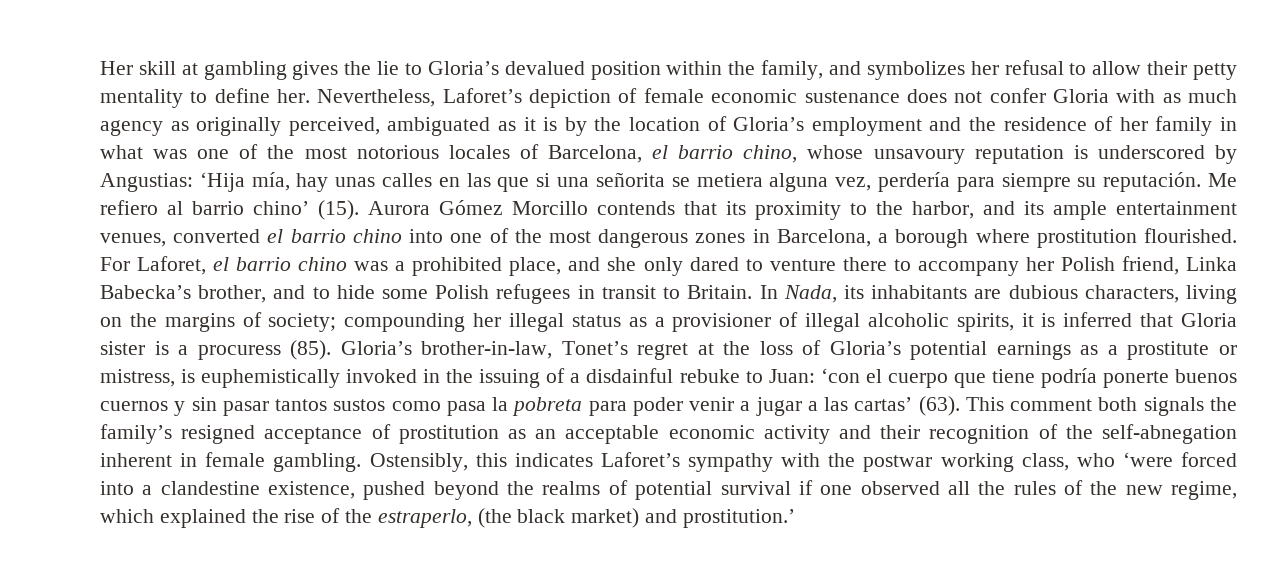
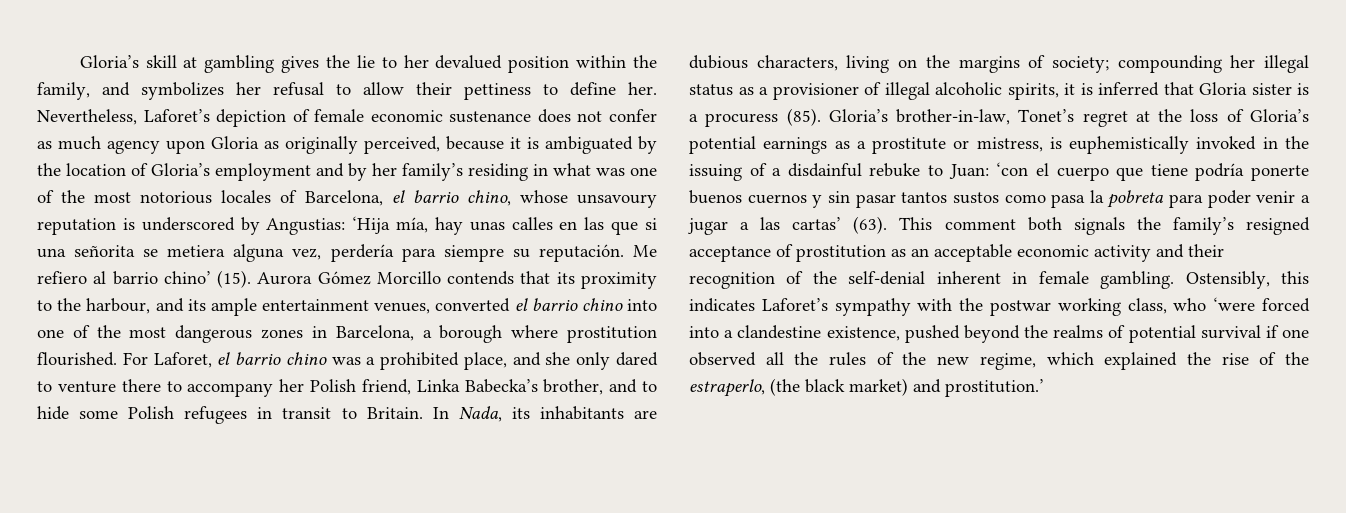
- Her skill at gambling gives the lie to Gloria’s devalued position within the family, and symbolizes her refusal to allow their petty mentality to define her.
+ Gloria’s skill at gambling gives the lie to her devalued position within the family, and symbolizes her refusal to allow their pettiness to define her.
- Nevertheless, Laforet’s depiction of female economic sustenance does not confer Gloria with as much agency as originally perceived, ambiguated as it is by the location of Gloria’s employment and the residence of her family in what was one of the most notorious locales of Barcelona, el barrio chino, whose unsavoury reputation is underscored by Angustias:
+ Nevertheless, Laforet’s depiction of female economic sustenance does not confer as much agency upon Gloria as originally perceived, because it is ambiguated by the location of Gloria’s employment and by her family’s residing in what was one of the most notorious locales of Barcelona, el barrio chino, whose unsavoury reputation is underscored by Angustias:
- Aurora Gómez Morcillo contends that its proximity to the harbor, and its ample entertainment venues, converted el barrio chino into one of the most dangerous zones in Barcelona, a borough where prostitution flourished.
+ Aurora Gómez Morcillo contends that its proximity to the harbour, and its ample entertainment venues, converted el barrio chino into one of the most dangerous zones in Barcelona, a borough where prostitution flourished.
- This comment both signals the family’s resigned acceptance of prostitution as an acceptable economic activity and their recognition of the self-abnegation inherent in female gambling.
+ This comment both signals the family’s resigned acceptance of prostitution as an acceptable economic activity and their recognition of the self-denial inherent in female gambling.

